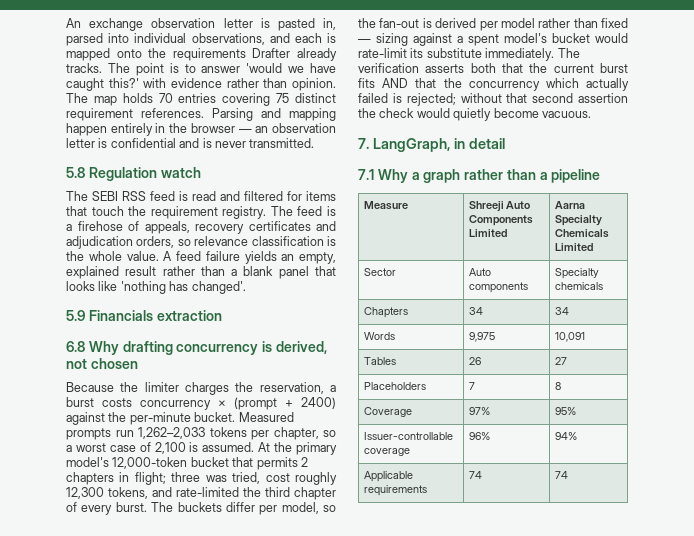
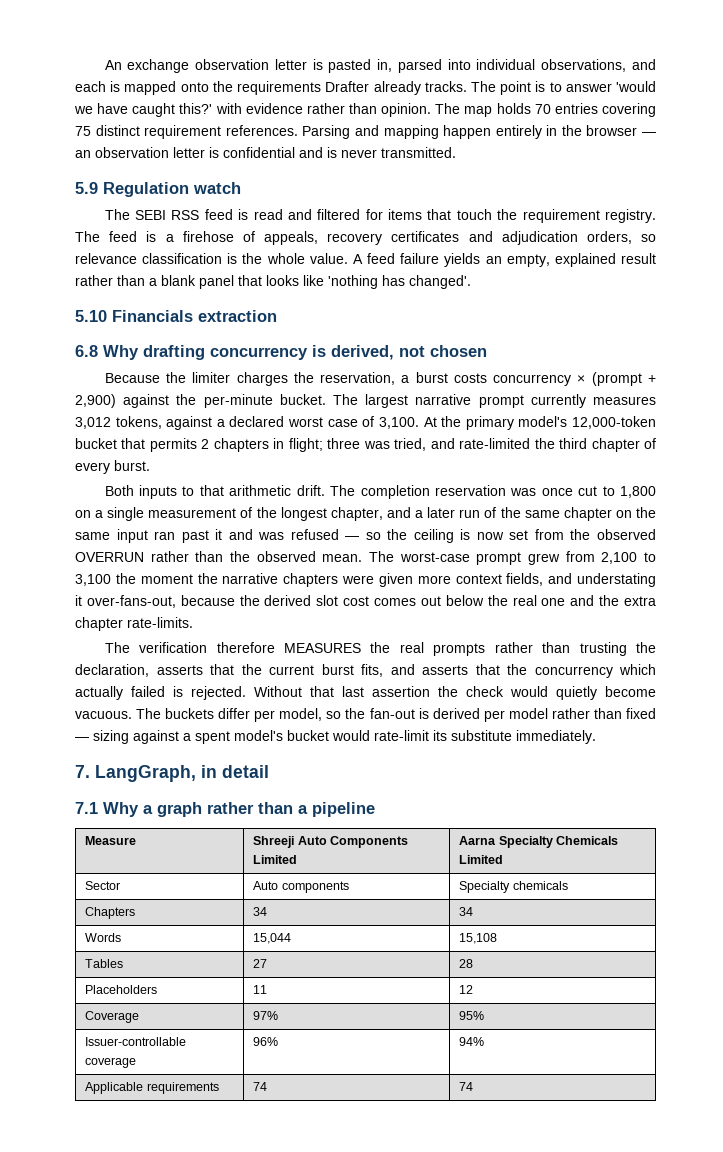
- 5.8 Regulation watch
+ 5.9 Regulation watch
- 5.9 Financials extraction
+ 5.10 Financials extraction
- Because the limiter charges the reservation, a burst costs concurrency × (prompt + 2400) against the per-minute bucket.
+ Because the limiter charges the reservation, a burst costs concurrency × (prompt + 2,900) against the per-minute bucket.
- Measured prompts run 1,262–2,033 tokens per chapter, so a worst case of 2,100 is assumed.
+ The largest narrative prompt currently measures 3,012 tokens, against a declared worst case of 3,100.
- At the primary model's 12,000-token bucket that permits 2 chapters in flight; three was tried, cost roughly 12,300 tokens, and rate-limited the third chapter of every burst.
+ At the primary model's 12,000-token bucket that permits 2 chapters in flight; three was tried, and rate-limited the third chapter of every burst.
+ Both inputs to that arithmetic drift. The completion reservation was once cut to 1,800 on a single measurement of the longest chapter, and a later run of the same chapter on the same input ran past it and was refused — so the ceiling is now set from the observed OVERRUN rather than the observed mean. The worst-case prompt grew from 2,100 to 3,100 the moment the narrative chapters were given more context fields, and understating it over-fans-out, because the derived slot cost comes out below the real one and the extra chapter rate-limits.
+ The verification therefore MEASURES the real prompts rather than trusting the declaration, asserts that the current burst fits, and asserts that the concurrency which actually failed is rejected. Without that last assertion the check would quietly become vacuous.
- The verification asserts both that the current burst fits AND that the concurrency which actually failed is rejected; without that second assertion the check would quietly become vacuous.
- Words | 9,975 | 10,091
+ Words | 15,044 | 15,108
- Tables | 26 | 27
+ Tables | 27 | 28
- Placeholders | 7 | 8
+ Placeholders | 11 | 12

